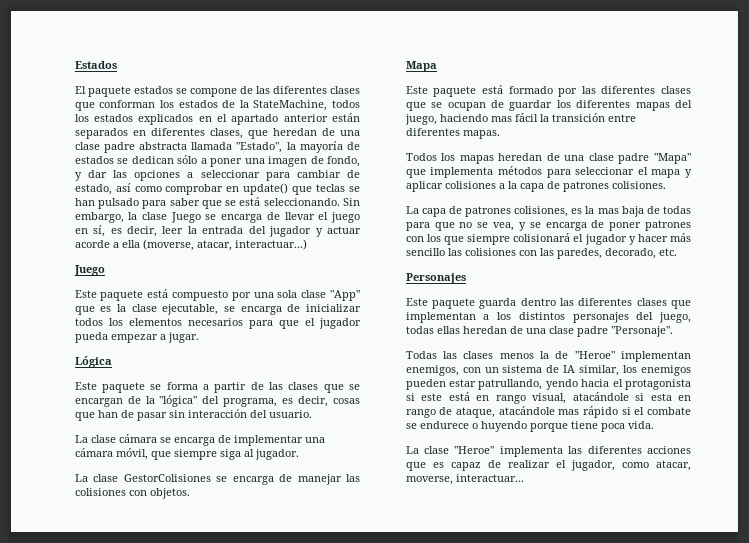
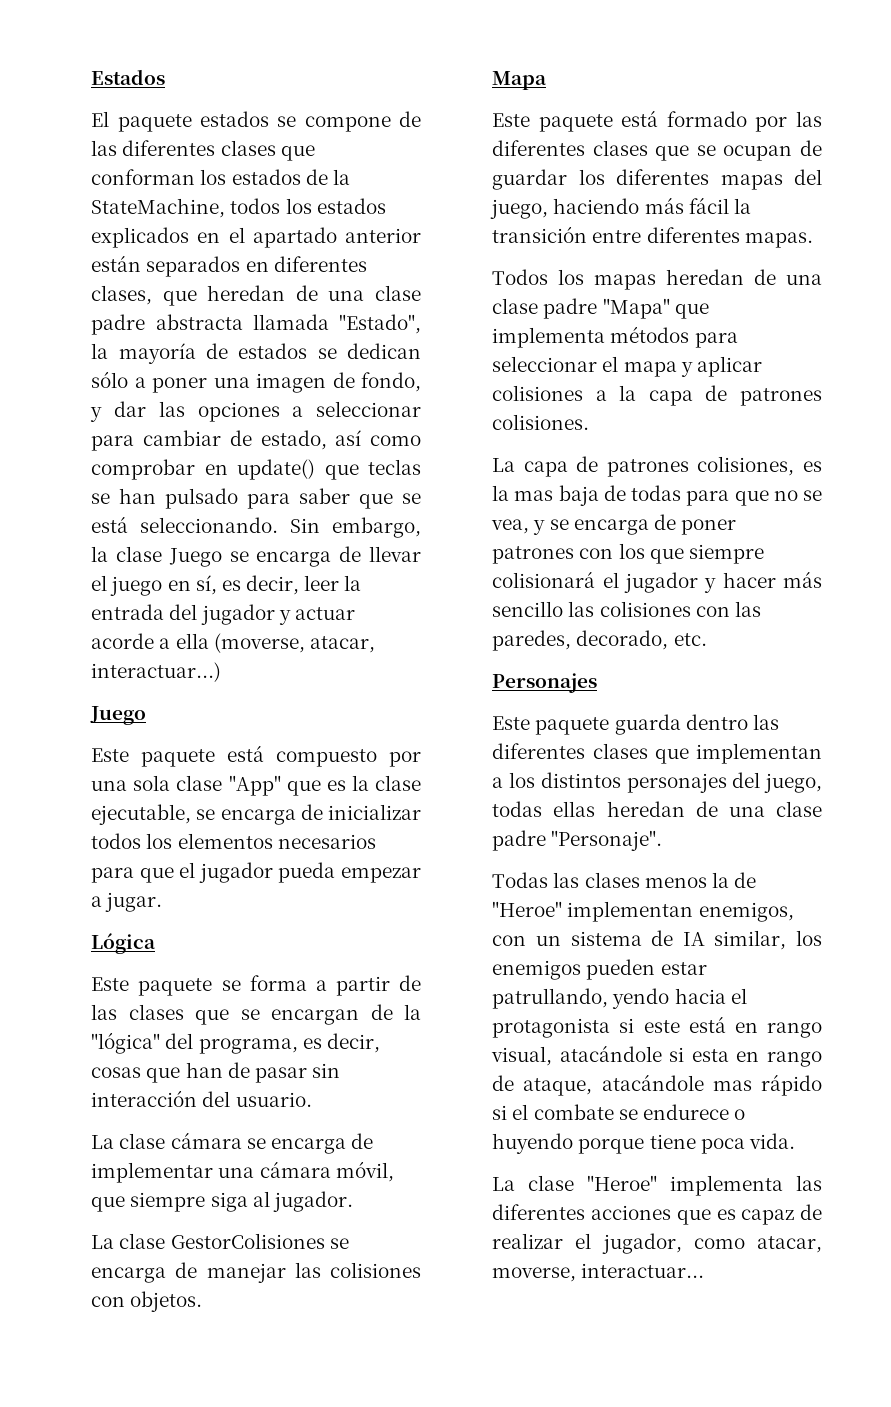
- Este paquete está formado por las diferentes clases que se ocupan de guardar los diferentes mapas del juego, haciendo mas fácil la transición entre diferentes mapas.
+ Este paquete está formado por las diferentes clases que se ocupan de guardar los diferentes mapas del juego, haciendo más fácil la transición entre diferentes mapas.

